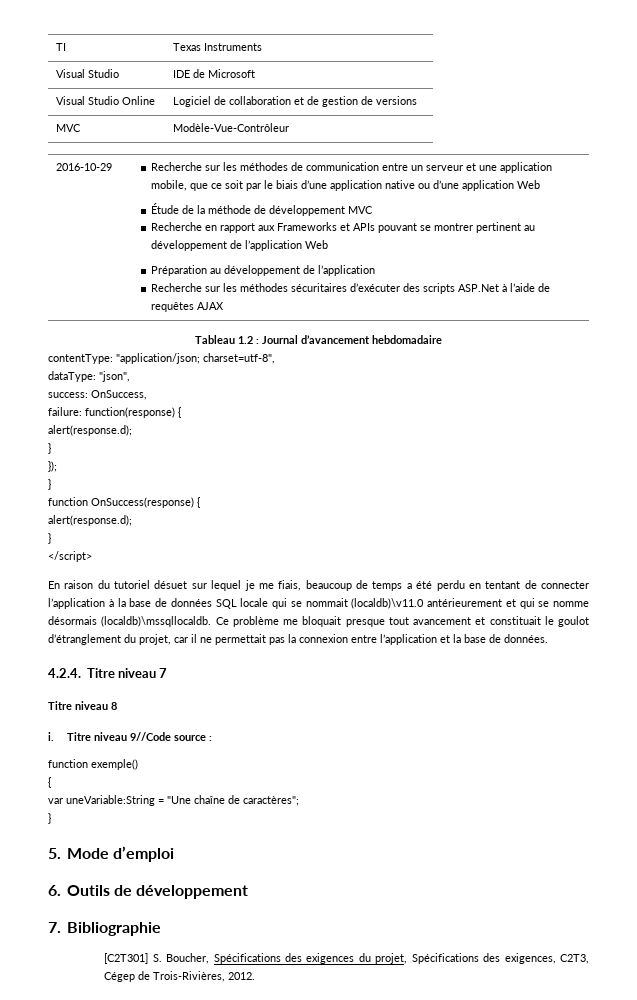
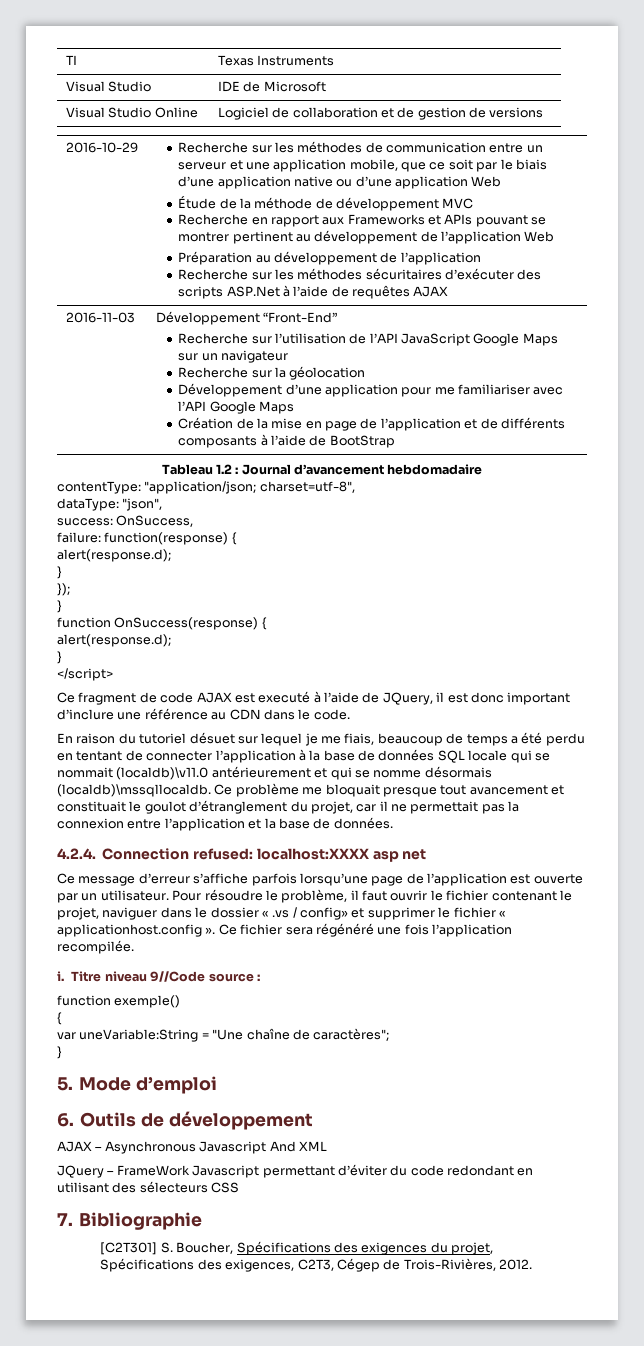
- MVC | Modèle-Vue-Contrôleur
+ 2016-11-03 | Développement “Front-End”
+ Recherche sur l’utilisation de l’API JavaScript Google Maps sur un navigateur
+ Recherche sur la géolocation
+ Développement d’une application pour me familiariser avec l’API Google Maps
+ Création de la mise en page de l’application et de différents composants à l’aide de BootStrap
+ Ce fragment de code AJAX est executé à l’aide de JQuery, il est donc important d’inclure une référence au CDN dans le code.
- 4.2.4. Titre niveau 7
- Titre niveau 8
+ 4.2.4. Connection refused: localhost:XXXX asp net
+ Ce message d’erreur s’affiche parfois lorsqu’une page de l’application est ouverte par un utilisateur. Pour résoudre le problème, il faut ouvrir le fichier contenant le projet, naviguer dans le dossier « .vs / config» et supprimer le fichier « applicationhost.config ». Ce fichier sera régénéré une fois l’application recompilée.
+ AJAX – Asynchronous Javascript And XML
+ JQuery – FrameWork Javascript permettant d’éviter du code redondant en utilisant des sélecteurs CSS

